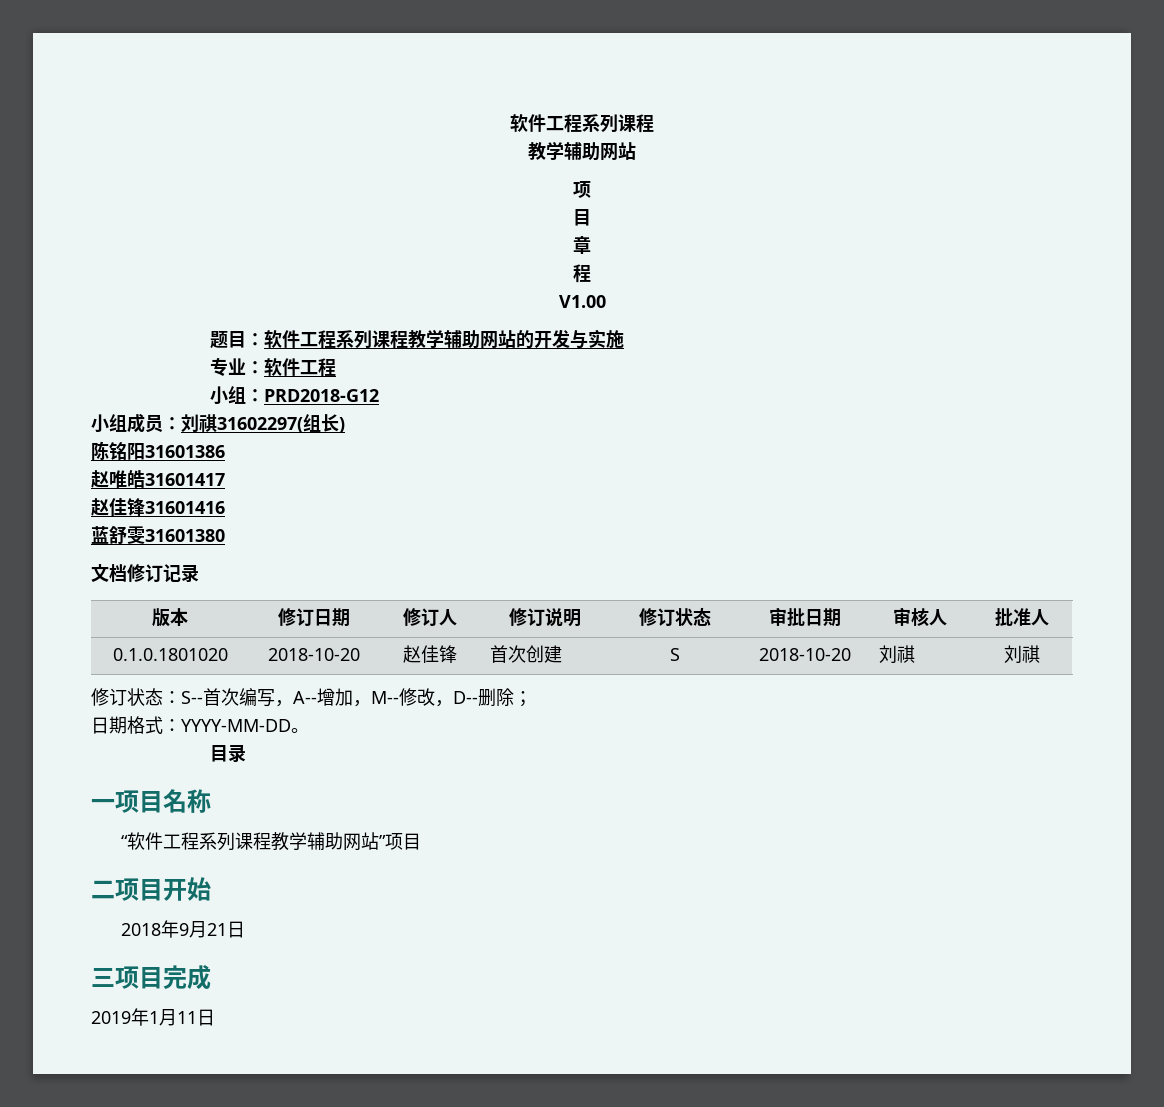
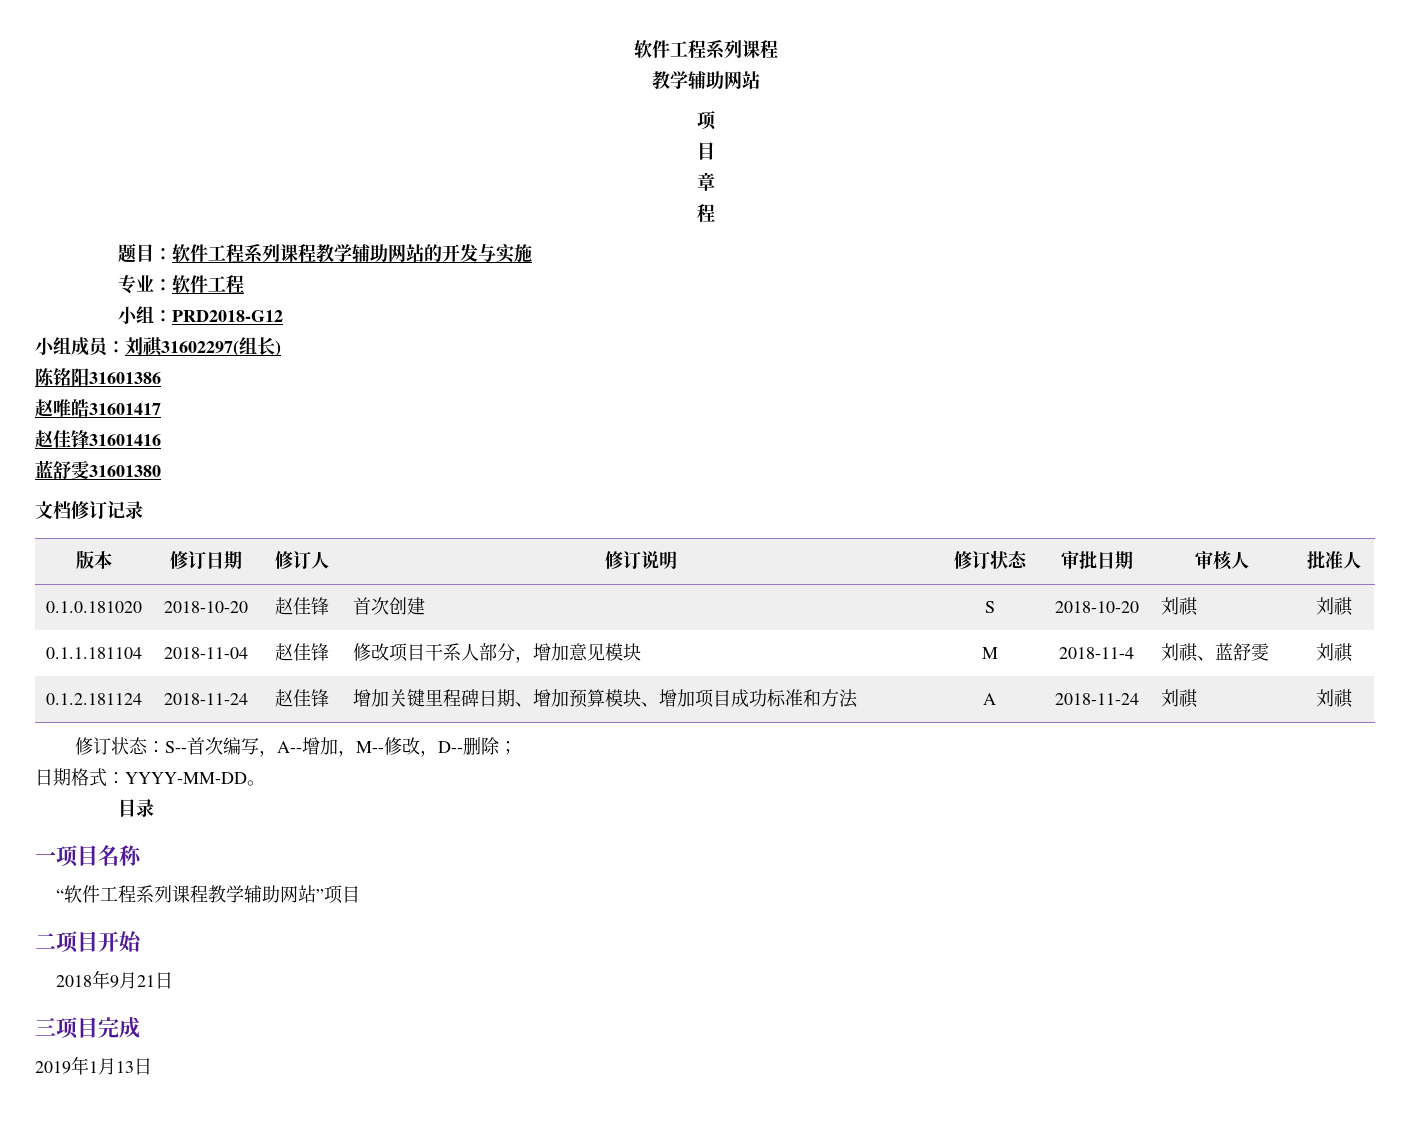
- V1.00
- 0.1.0.1801020 | 2018-10-20 | 赵佳锋 | 首次创建 | S | 2018-10-20 | 刘祺 | 刘祺
+ 0.1.0.181020 | 2018-10-20 | 赵佳锋 | 首次创建 | S | 2018-10-20 | 刘祺 | 刘祺
+ 0.1.1.181104 | 2018-11-04 | 赵佳锋 | 修改项目干系人部分，增加意见模块 | M | 2018-11-4 | 刘祺、蓝舒雯 | 刘祺
+ 0.1.2.181124 | 2018-11-24 | 赵佳锋 | 增加关键里程碑日期、增加预算模块、增加项目成功标准和方法 | A | 2018-11-24 | 刘祺 | 刘祺
- 2019年1月11日
+ 2019年1月13日

